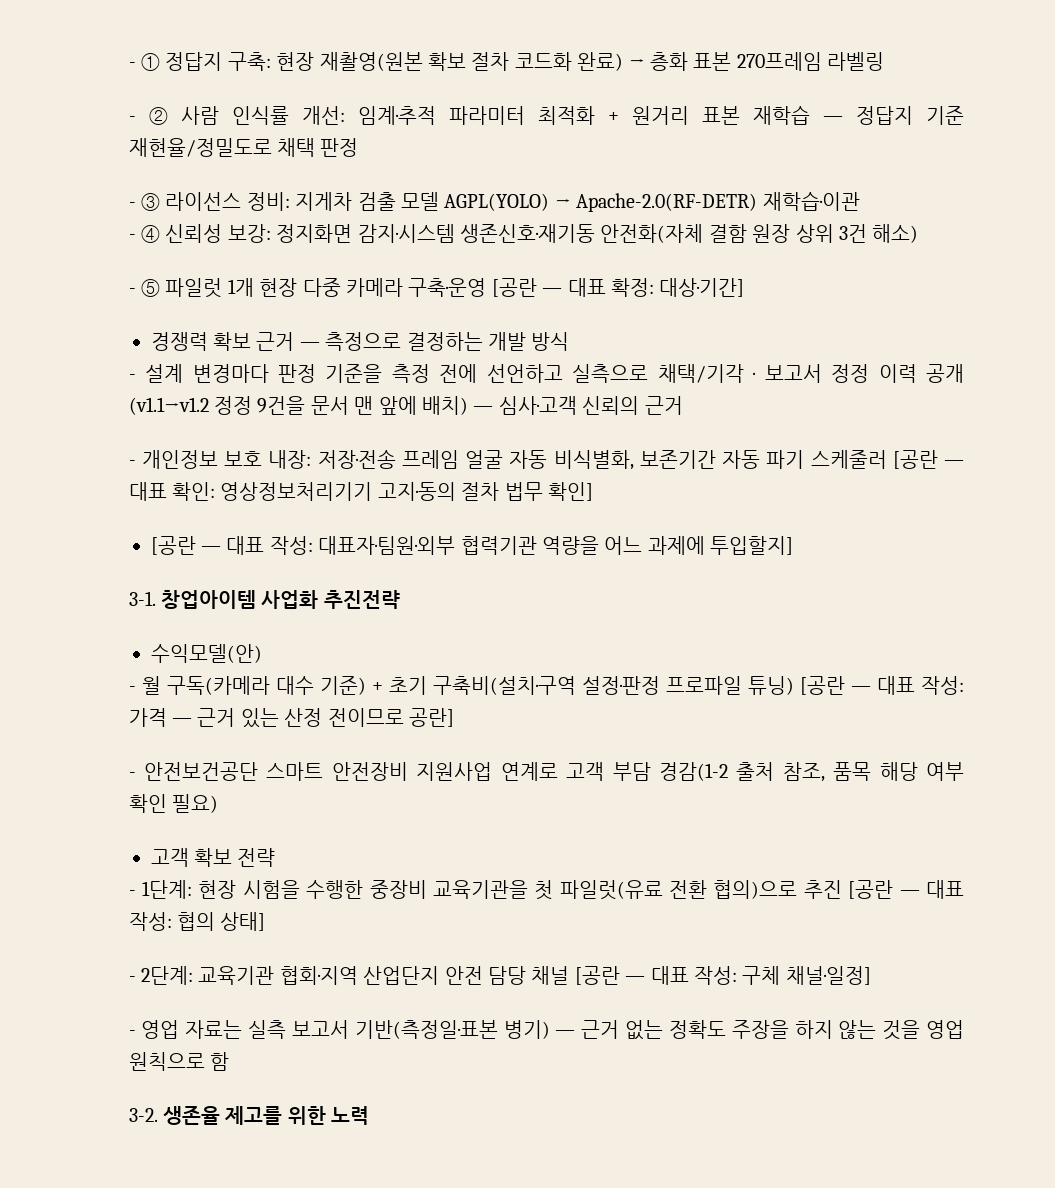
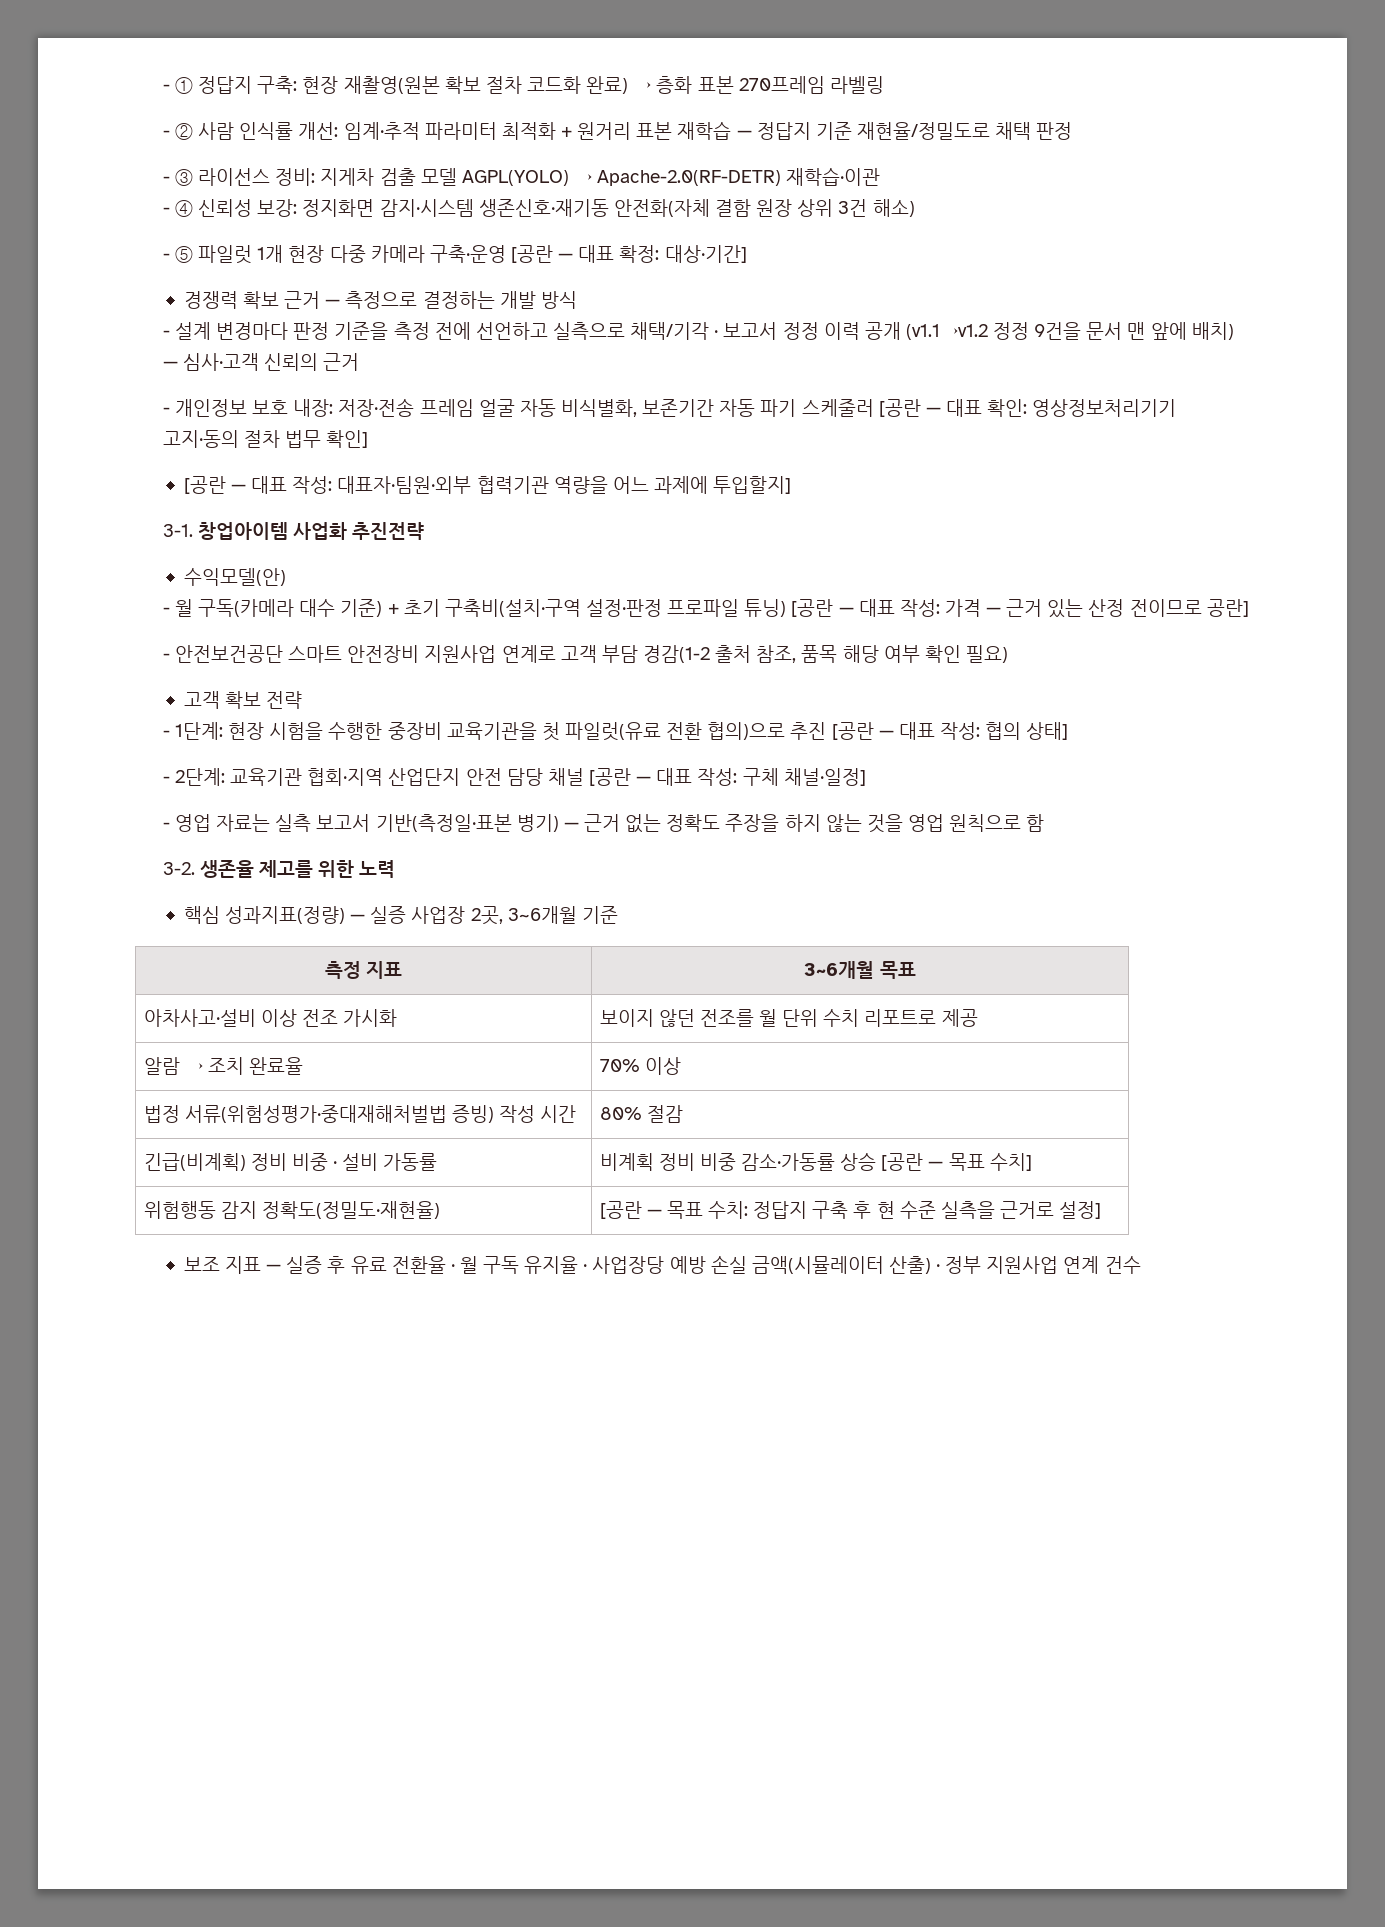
+ 핵심 성과지표(정량) — 실증 사업장 2곳, 3~6개월 기준
+ 측정 지표 | 3~6개월 목표
+ 아차사고·설비 이상 전조 가시화 | 보이지 않던 전조를 월 단위 수치 리포트로 제공
+ 알람 → 조치 완료율 | 70% 이상
+ 법정 서류(위험성평가·중대재해처벌법 증빙) 작성 시간 | 80% 절감
+ 긴급(비계획) 정비 비중 · 설비 가동률 | 비계획 정비 비중 감소·가동률 상승 [공란 — 목표 수치]
+ 위험행동 감지 정확도(정밀도·재현율) | [공란 — 목표 수치: 정답지 구축 후 현 수준 실측을 근거로 설정]
+ 보조 지표 — 실증 후 유료 전환율 · 월 구독 유지율 · 사업장당 예방 손실 금액(시뮬레이터 산출) · 정부 지원사업 연계 건수

